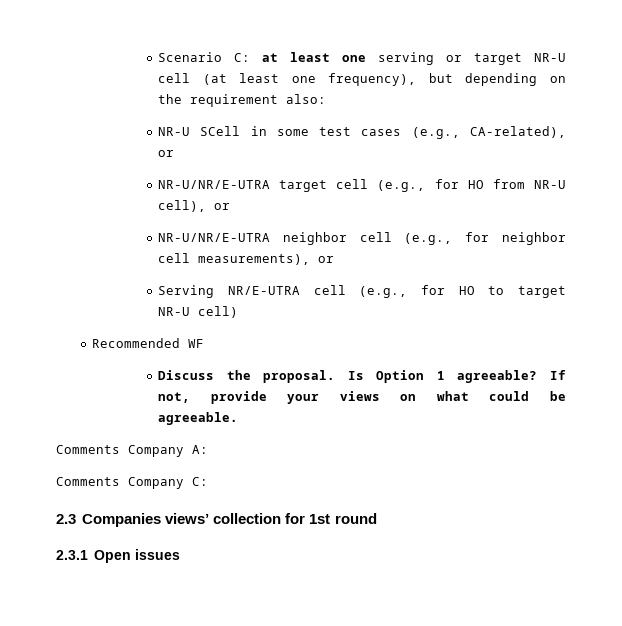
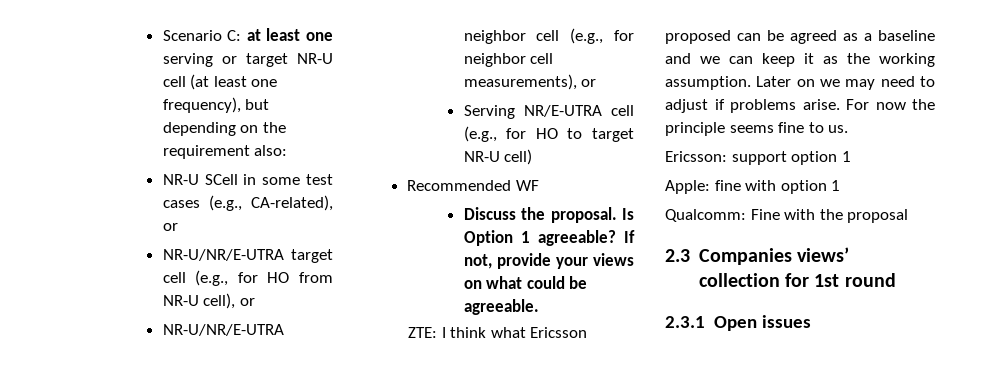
- Comments Company A:
- Comments Company C:
+ ZTE: I think what Ericsson proposed can be agreed as a baseline and we can keep it as the working assumption. Later on we may need to adjust if problems arise. For now the principle seems fine to us.
+ Ericsson: support option 1
+ Apple: fine with option 1
+ Qualcomm: Fine with the proposal

